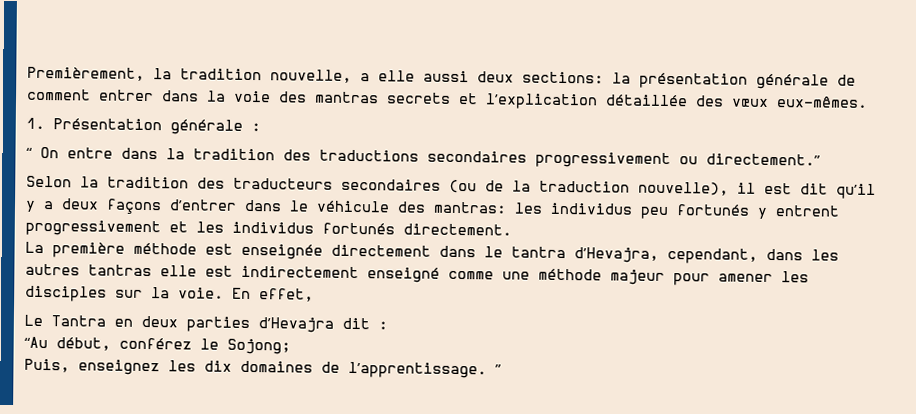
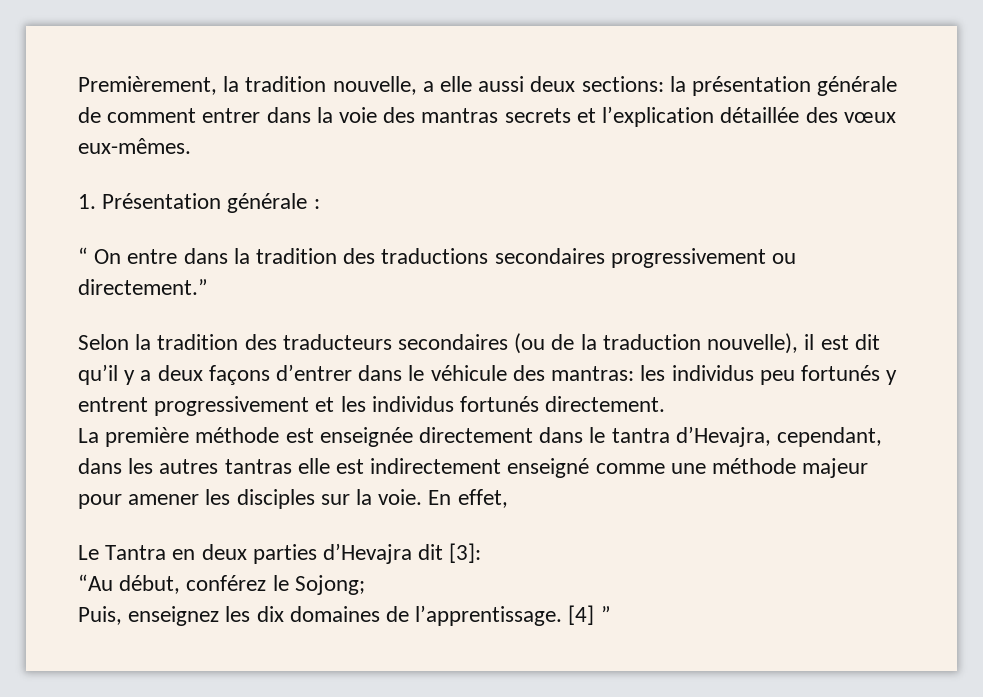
- Le Tantra en deux parties d’Hevajra dit :
+ Le Tantra en deux parties d’Hevajra dit [3]:
- Puis, enseignez les dix domaines de l’apprentissage. ”
+ Puis, enseignez les dix domaines de l’apprentissage. [4] ”

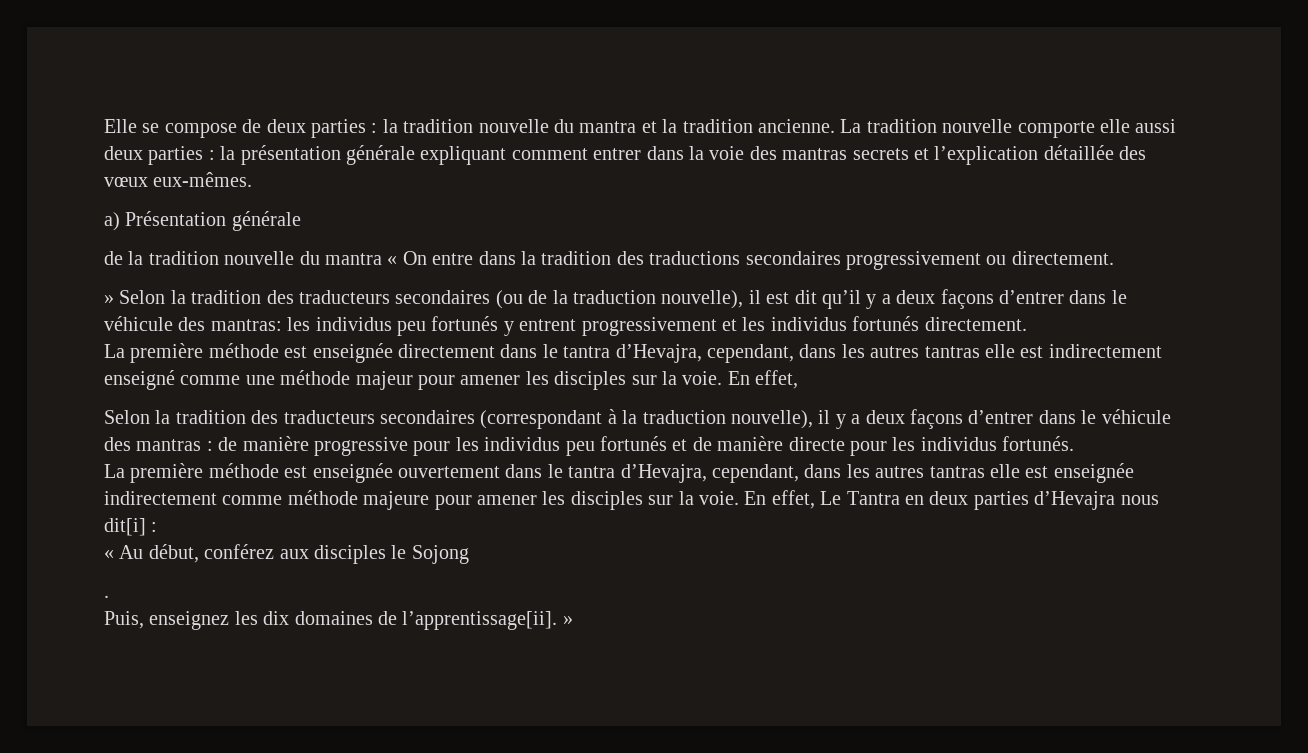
- Premièrement, la tradition nouvelle, a elle aussi deux sections: la présentation générale de comment entrer dans la voie des mantras secrets et l’explication détaillée des vœux eux-mêmes.
+ Elle se compose de deux parties : la tradition nouvelle du mantra et la tradition ancienne. La tradition nouvelle comporte elle aussi deux parties : la présentation générale expliquant comment entrer dans la voie des mantras secrets et l’explication détaillée des vœux eux-mêmes.
- 1. Présentation générale :
- “ On entre dans la tradition des traductions secondaires progressivement ou directement.”
- Selon la tradition des traducteurs secondaires (ou de la traduction nouvelle), il est dit qu’il y a deux façons d’entrer dans le véhicule des mantras: les individus peu fortunés y entrent progressivement et les individus fortunés directement.
+ a) Présentation générale
+ de la tradition nouvelle du mantra « On entre dans la tradition des traductions secondaires progressivement ou directement.
+ » Selon la tradition des traducteurs secondaires (ou de la traduction nouvelle), il est dit qu’il y a deux façons d’entrer dans le véhicule des mantras: les individus peu fortunés y entrent progressivement et les individus fortunés directement.
- Le Tantra en deux parties d’Hevajra dit [3]:
- “Au début, conférez le Sojong;
+ Selon la tradition des traducteurs secondaires (correspondant à la traduction nouvelle), il y a deux façons d’entrer dans le véhicule des mantras : de manière progressive pour les individus peu fortunés et de manière directe pour les individus fortunés.
+ La première méthode est enseignée ouvertement dans le tantra d’Hevajra, cependant, dans les autres tantras elle est enseignée indirectement comme méthode majeure pour amener les disciples sur la voie. En effet, Le Tantra en deux parties d’Hevajra nous dit[i] :
+ « Au début, conférez aux disciples le Sojong
+ .
- Puis, enseignez les dix domaines de l’apprentissage. [4] ”
+ Puis, enseignez les dix domaines de l’apprentissage[ii]. »

